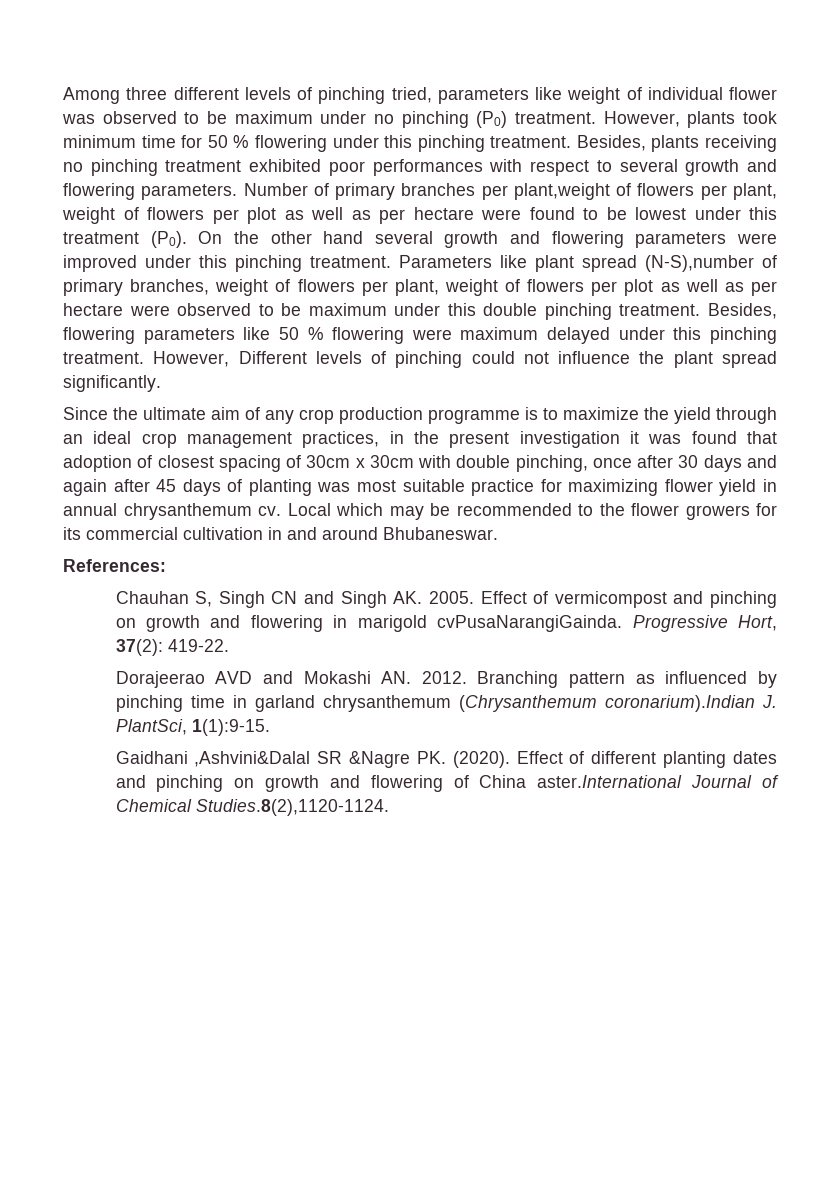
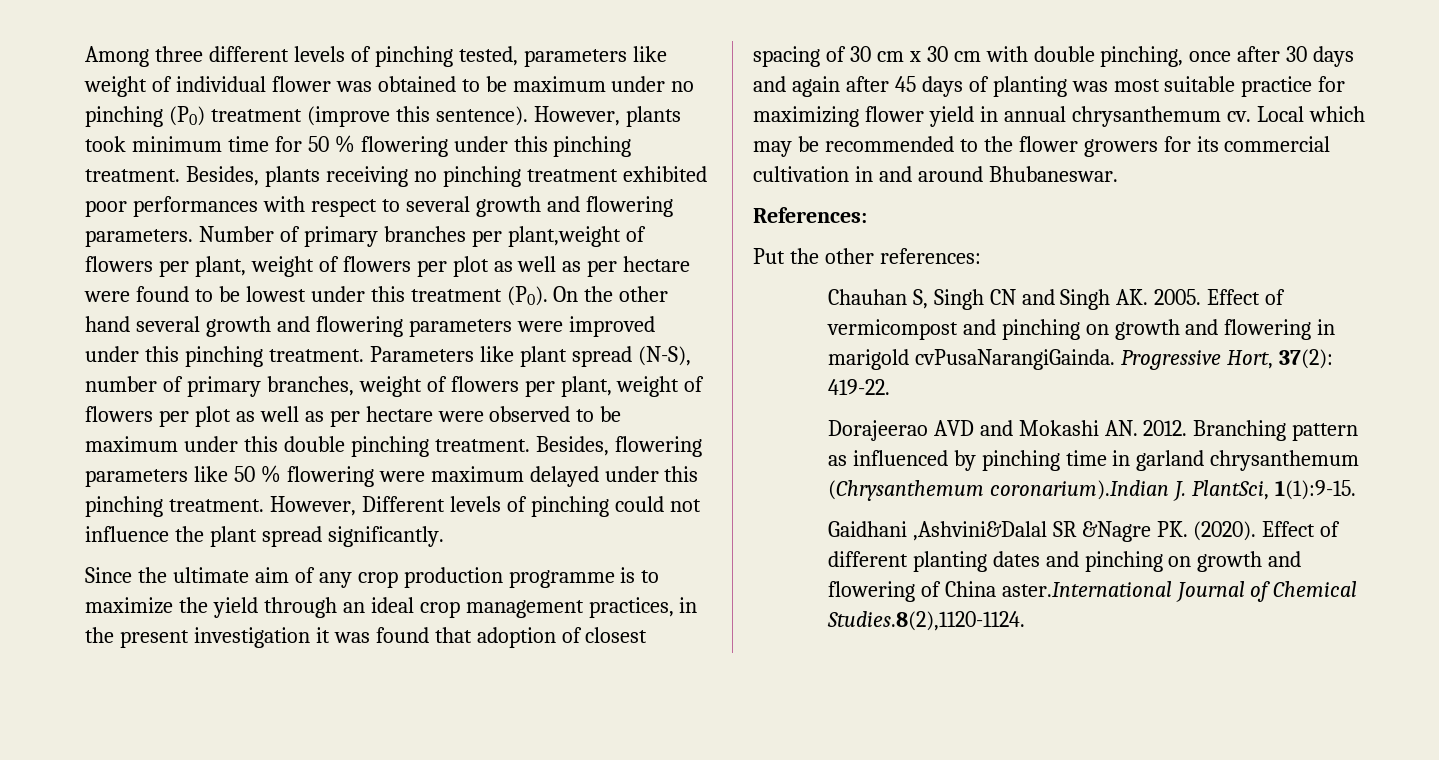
- Among three different levels of pinching tried, parameters like weight of individual flower was observed to be maximum under no pinching (P0) treatment.
+ Among three different levels of pinching tested, parameters like weight of individual flower was obtained to be maximum under no pinching (P0) treatment (improve this sentence).
- Parameters like plant spread (N-S),number of primary branches, weight of flowers per plant, weight of flowers per plot as well as per hectare were observed to be maximum under this double pinching treatment.
+ Parameters like plant spread (N-S), number of primary branches, weight of flowers per plant, weight of flowers per plot as well as per hectare were observed to be maximum under this double pinching treatment.
- Since the ultimate aim of any crop production programme is to maximize the yield through an ideal crop management practices, in the present investigation it was found that adoption of closest spacing of 30cm x 30cm with double pinching, once after 30 days and again after 45 days of planting was most suitable practice for maximizing flower yield in annual chrysanthemum cv.
+ Since the ultimate aim of any crop production programme is to maximize the yield through an ideal crop management practices, in the present investigation it was found that adoption of closest spacing of 30 cm x 30 cm with double pinching, once after 30 days and again after 45 days of planting was most suitable practice for maximizing flower yield in annual chrysanthemum cv.
+ Put the other references:

